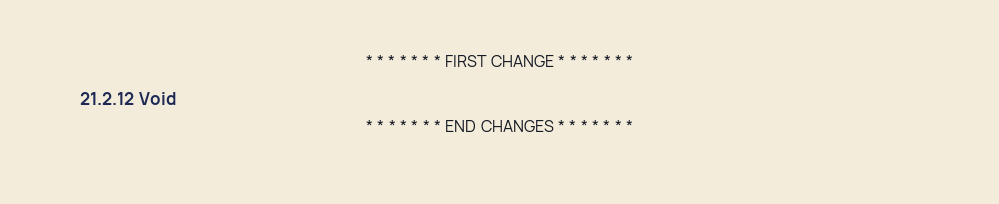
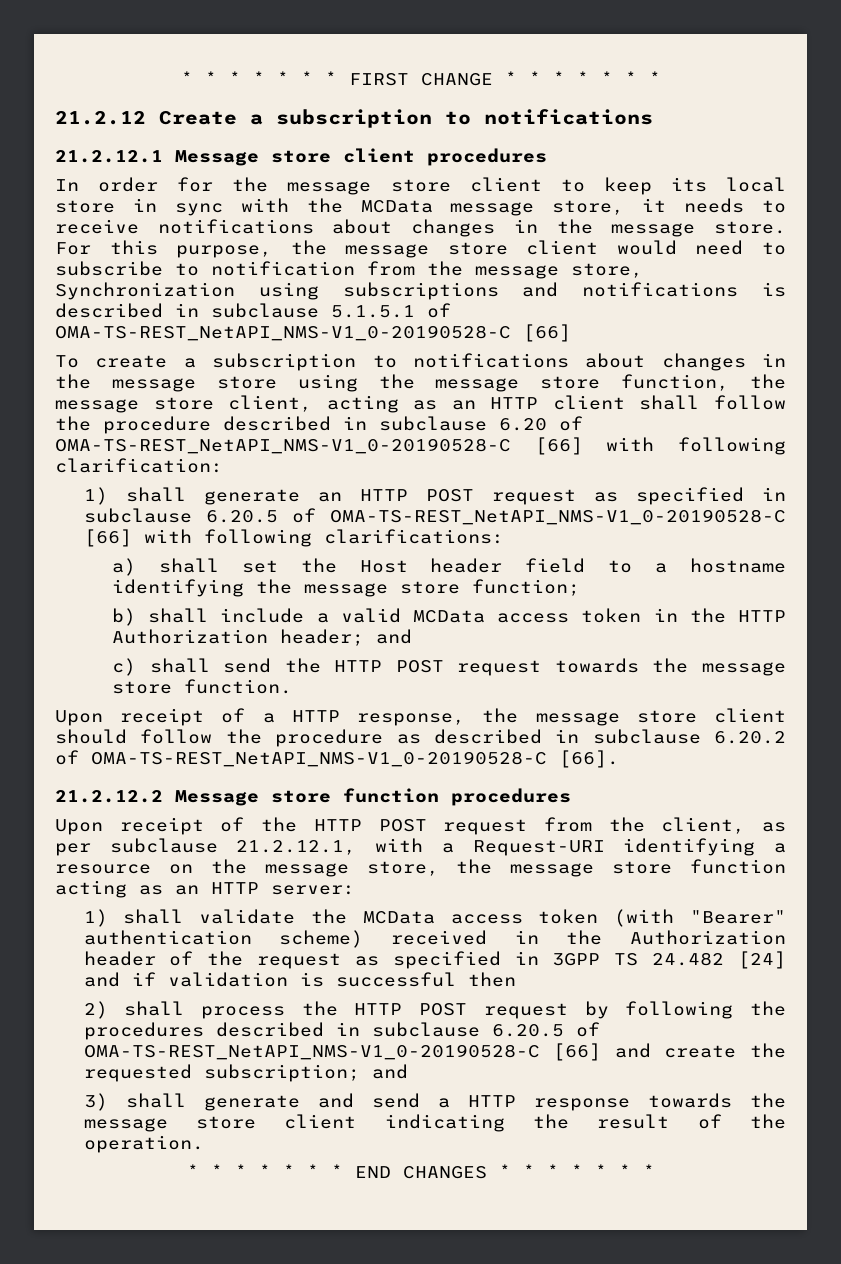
- 21.2.12 Void
+ 21.2.12 Create a subscription to notifications
+ 21.2.12.1 Message store client procedures
+ In order for the message store client to keep its local store in sync with the MCData message store, it needs to receive notifications about changes in the message store. For this purpose, the message store client would need to subscribe to notification from the message store, Synchronization using subscriptions and notifications is described in subclause 5.1.5.1 of OMA-TS-REST_NetAPI_NMS-V1_0-20190528-C [66]
+ To create a subscription to notifications about changes in the message store using the message store function, the message store client, acting as an HTTP client shall follow the procedure described in subclause 6.20 of OMA-TS-REST_NetAPI_NMS-V1_0-20190528-C [66] with following clarification:
+ 1) shall generate an HTTP POST request as specified in subclause 6.20.5 of OMA-TS-REST_NetAPI_NMS-V1_0-20190528-C [66] with following clarifications:
+ a) shall set the Host header field to a hostname identifying the message store function;
+ b) shall include a valid MCData access token in the HTTP Authorization header; and
+ c) shall send the HTTP POST request towards the message store function.
+ Upon receipt of a HTTP response, the message store client should follow the procedure as described in subclause 6.20.2 of OMA-TS-REST_NetAPI_NMS-V1_0-20190528-C [66].
+ 21.2.12.2 Message store function procedures
+ Upon receipt of the HTTP POST request from the client, as per subclause 21.2.12.1, with a Request-URI identifying a resource on the message store, the message store function acting as an HTTP server:
+ 1) shall validate the MCData access token (with "Bearer" authentication scheme) received in the Authorization header of the request as specified in 3GPP TS 24.482 [24] and if validation is successful then
+ 2) shall process the HTTP POST request by following the procedures described in subclause 6.20.5 of OMA-TS-REST_NetAPI_NMS-V1_0-20190528-C [66] and create the requested subscription; and
+ 3) shall generate and send a HTTP response towards the message store client indicating the result of the operation.

